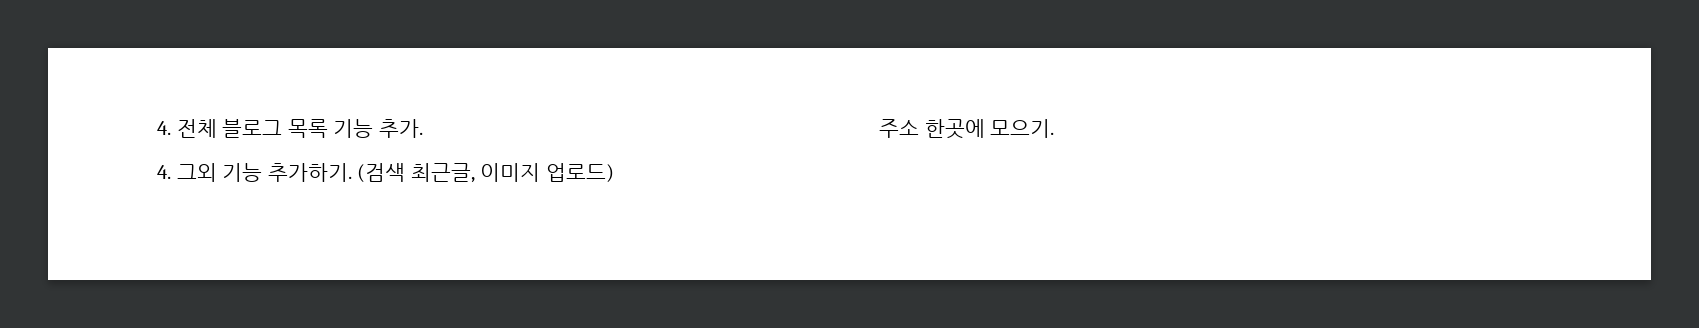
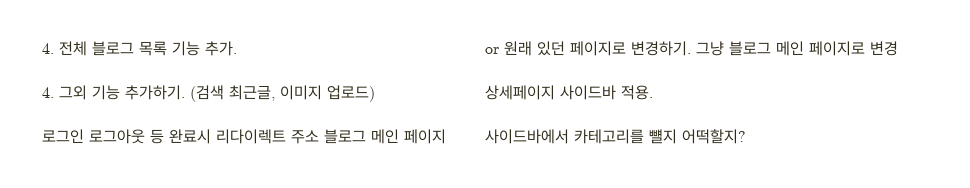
- 주소 한곳에 모으기.
+ 로그인 로그아웃 등 완료시 리다이렉트 주소 블로그 메인 페이지 or 원래 있던 페이지로 변경하기. 그냥 블로그 메인 페이지로 변경
+ 상세페이지 사이드바 적용.
+ 사이드바에서 카테고리를 뺼지 어떡할지?

